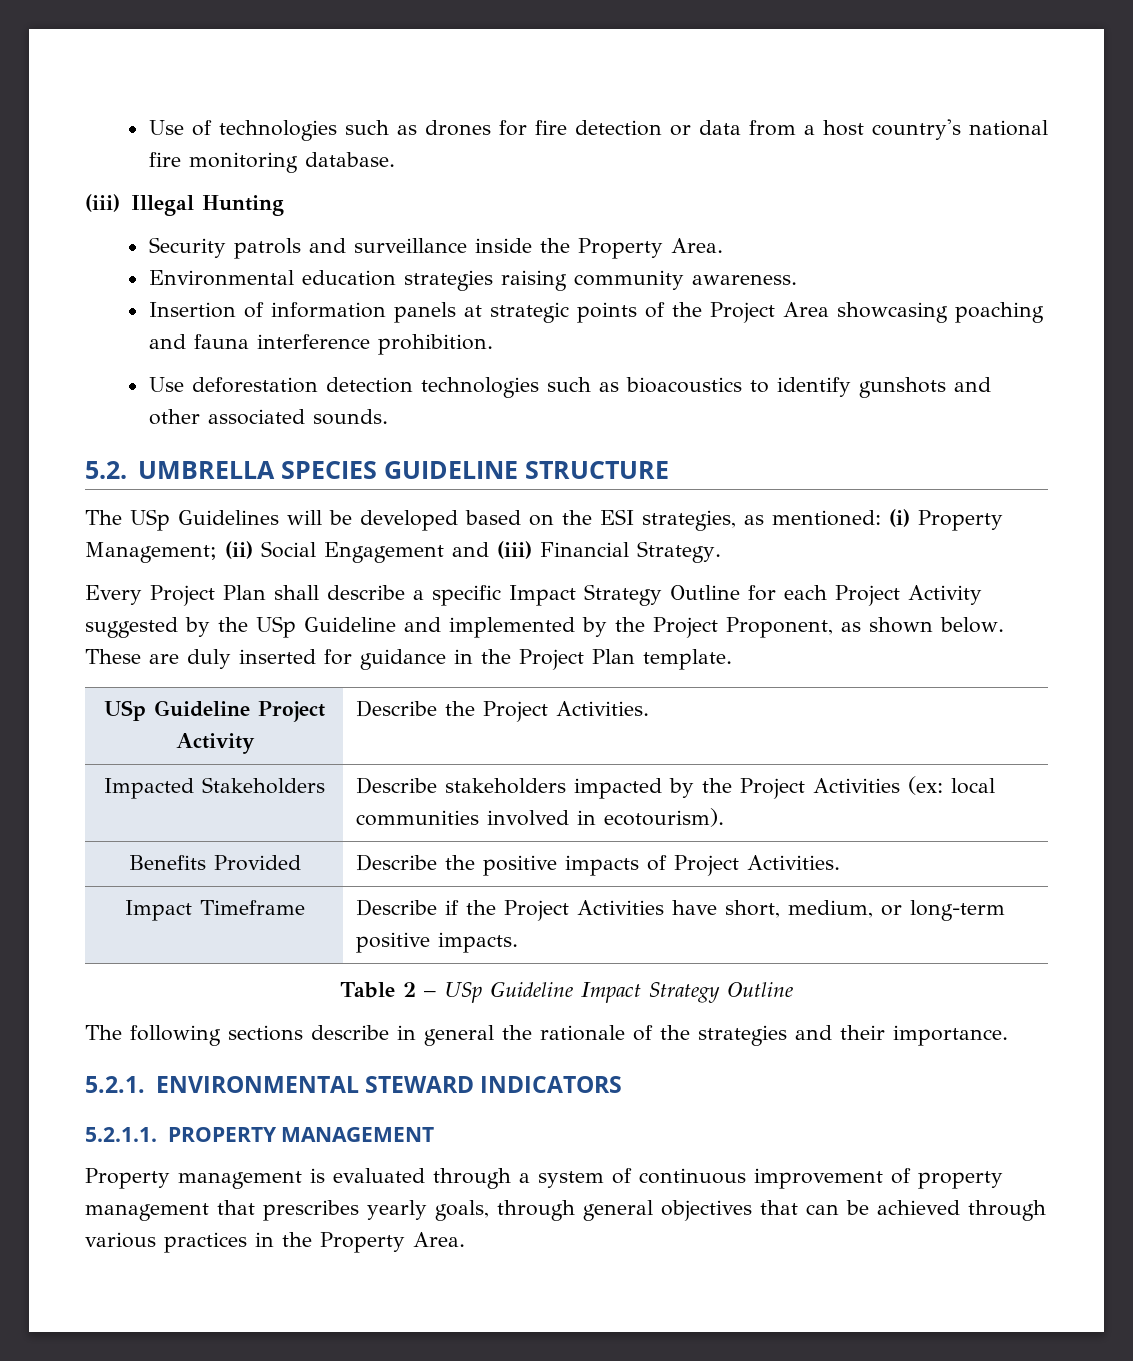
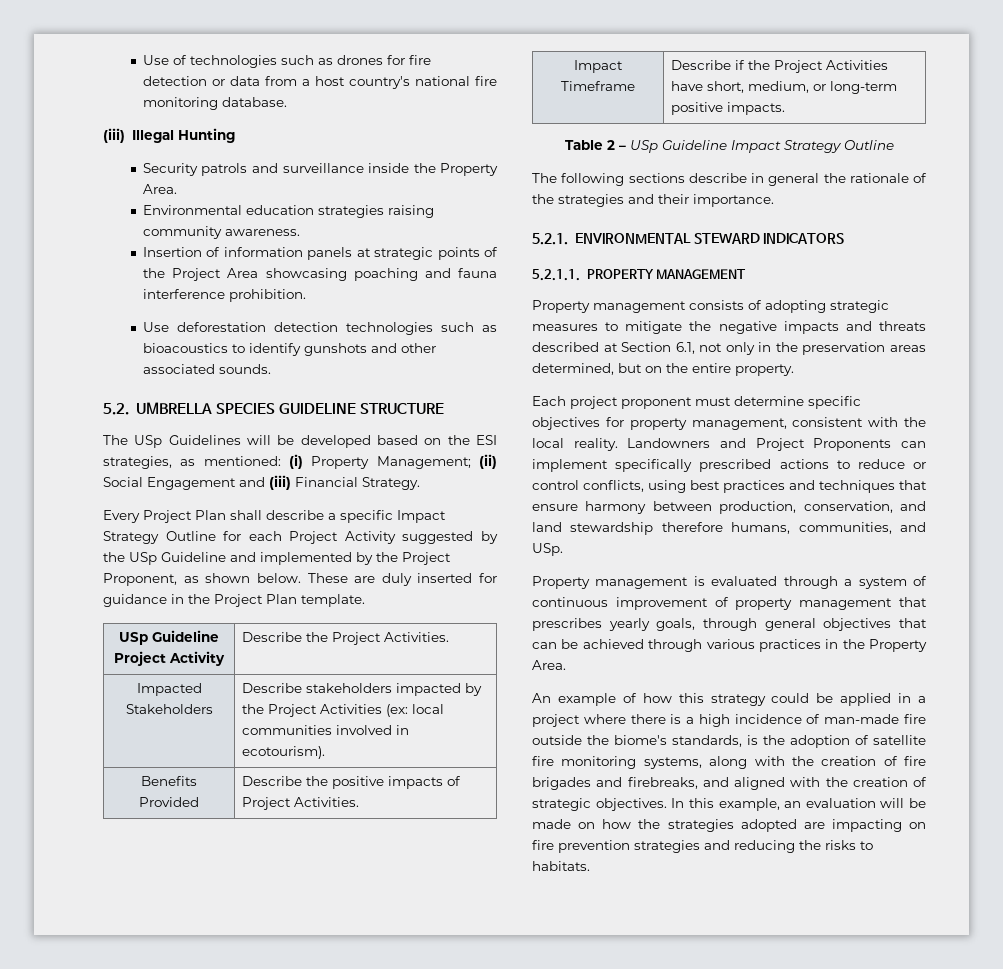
+ Property management consists of adopting strategic measures to mitigate the negative impacts and threats described at Section 6.1, not only in the preservation areas determined, but on the entire property.
+ Each project proponent must determine specific objectives for property management, consistent with the local reality. Landowners and Project Proponents can implement specifically prescribed actions to reduce or control conflicts, using best practices and techniques that ensure harmony between production, conservation, and land stewardship therefore humans, communities, and USp.
+ An example of how this strategy could be applied in a project where there is a high incidence of man-made fire outside the biome's standards, is the adoption of satellite fire monitoring systems, along with the creation of fire brigades and firebreaks, and aligned with the creation of strategic objectives. In this example, an evaluation will be made on how the strategies adopted are impacting on fire prevention strategies and reducing the risks to habitats.

